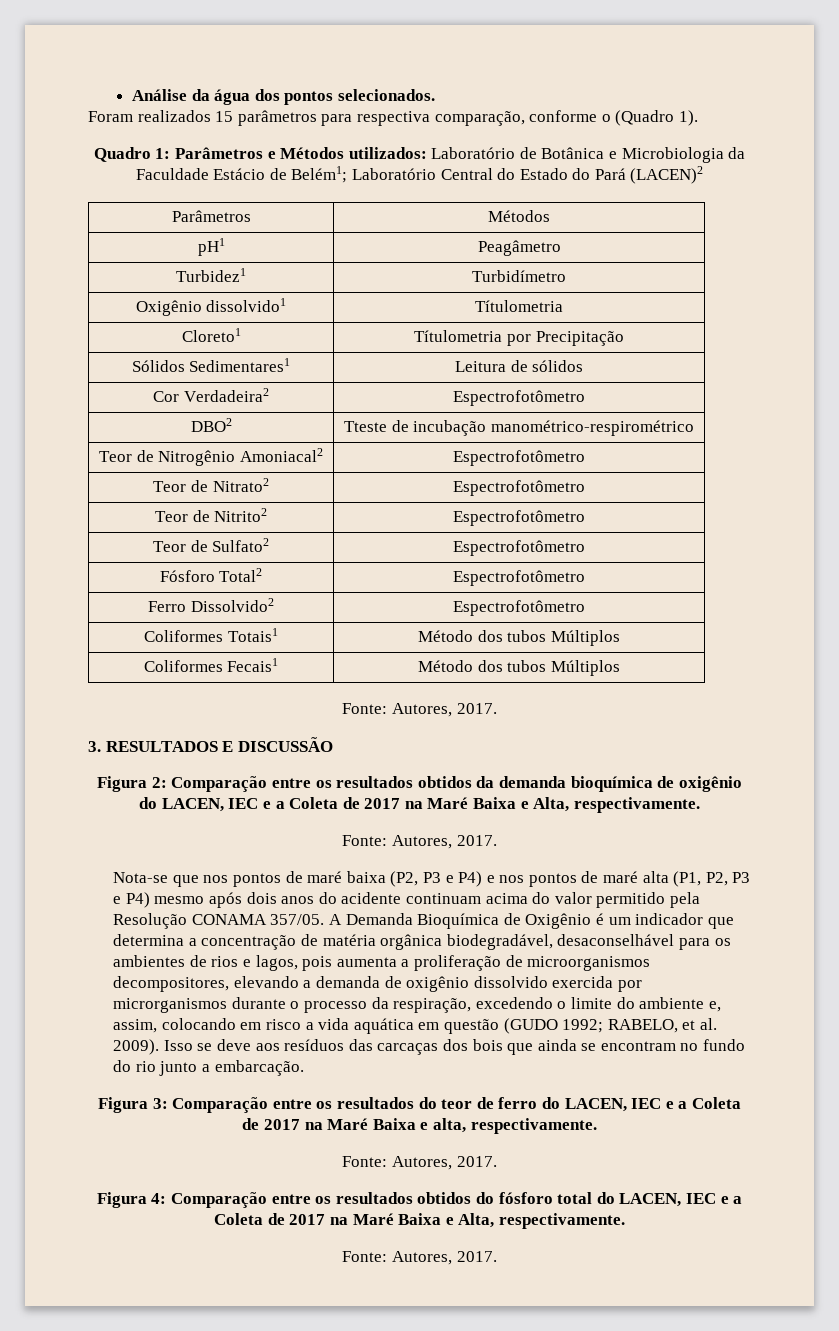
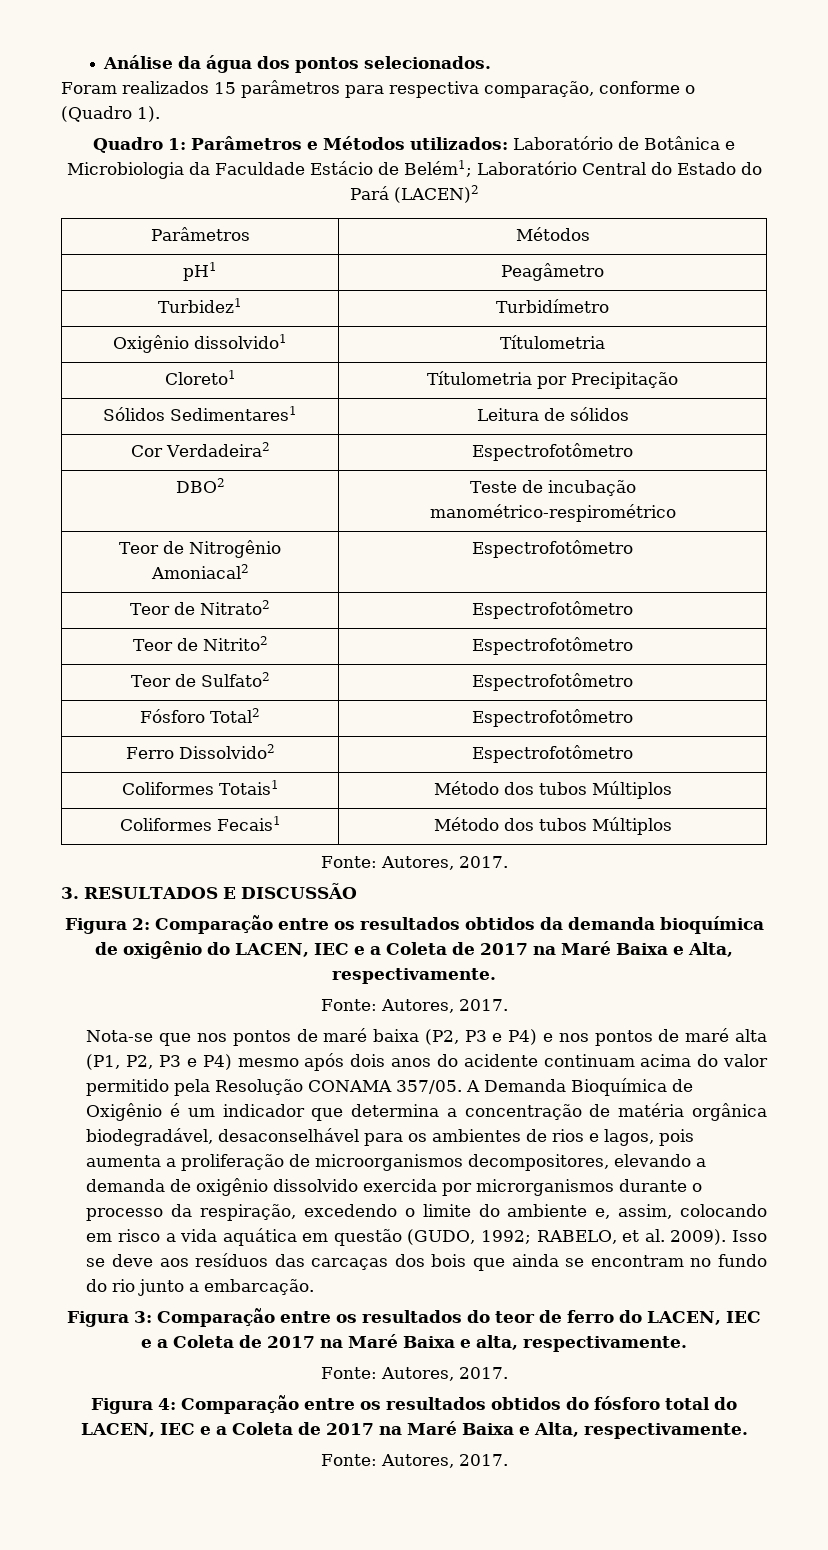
- DBO2 | Tteste de incubação manométrico-respirométrico
+ DBO2 | Teste de incubação manométrico-respirométrico
- A Demanda Bioquímica de Oxigênio é um indicador que determina a concentração de matéria orgânica biodegradável, desaconselhável para os ambientes de rios e lagos, pois aumenta a proliferação de microorganismos decompositores, elevando a demanda de oxigênio dissolvido exercida por microrganismos durante o processo da respiração, excedendo o limite do ambiente e, assim, colocando em risco a vida aquática em questão (GUDO 1992;
+ A Demanda Bioquímica de Oxigênio é um indicador que determina a concentração de matéria orgânica biodegradável, desaconselhável para os ambientes de rios e lagos, pois aumenta a proliferação de microorganismos decompositores, elevando a demanda de oxigênio dissolvido exercida por microrganismos durante o processo da respiração, excedendo o limite do ambiente e, assim, colocando em risco a vida aquática em questão (GUDO, 1992;

